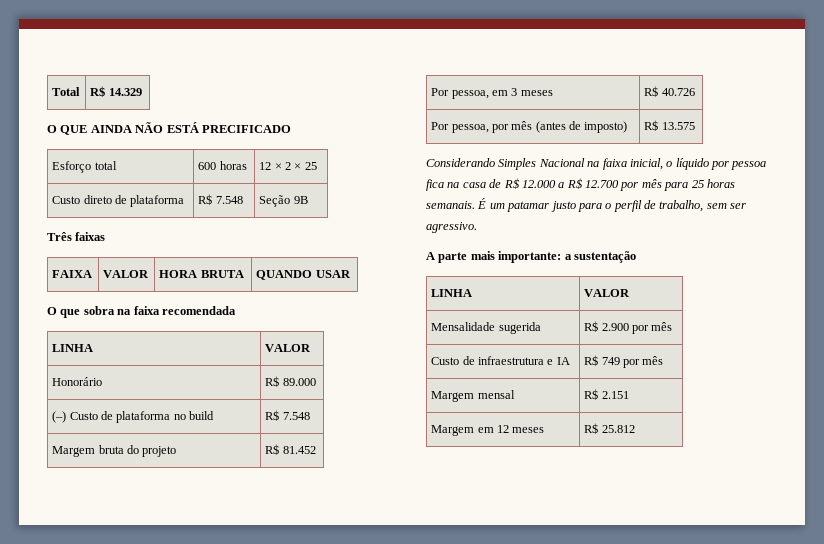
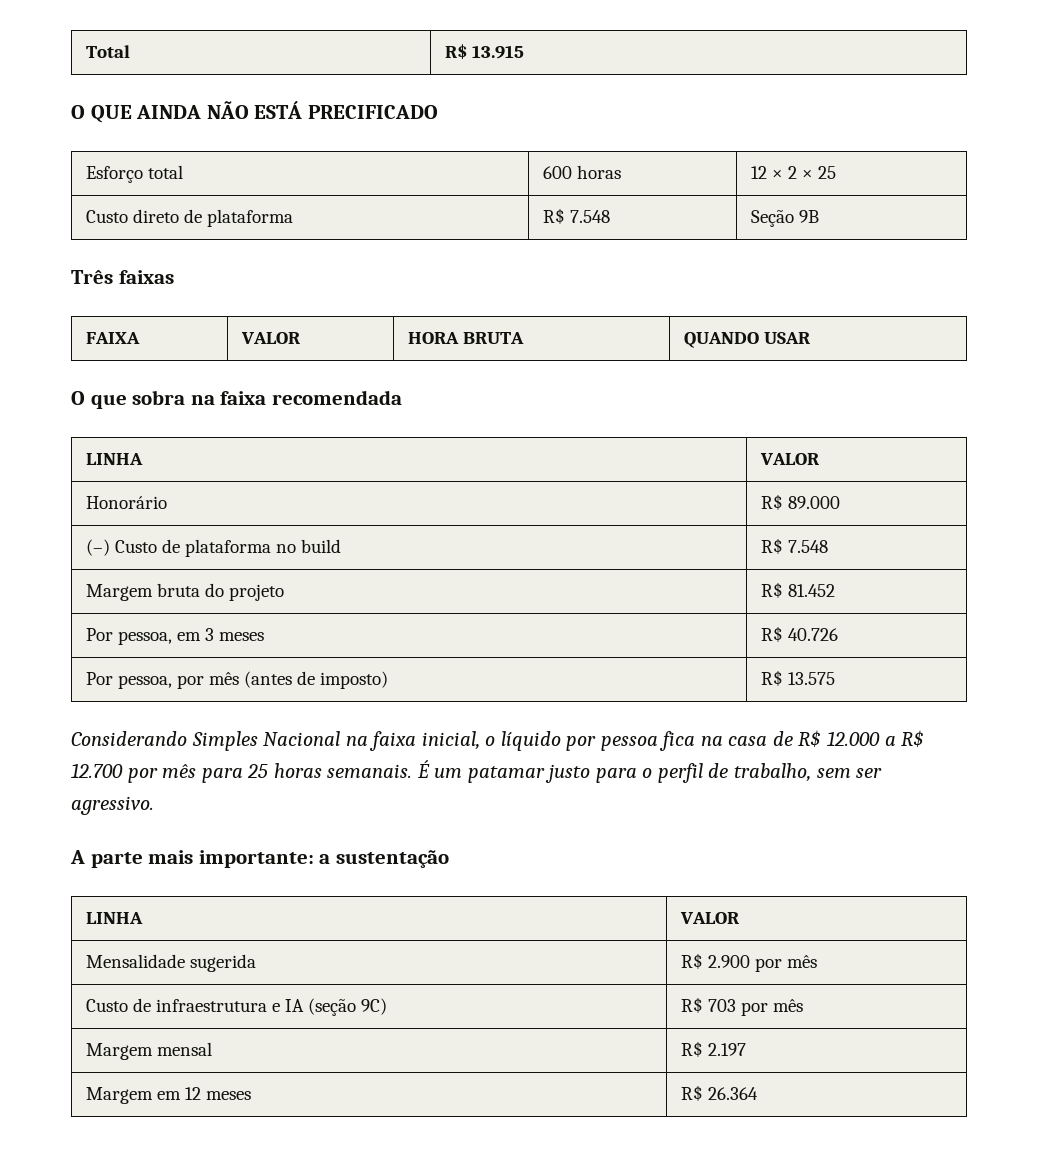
- Total | R$ 14.329
+ Total | R$ 13.915
- Custo de infraestrutura e IA | R$ 749 por mês
+ Custo de infraestrutura e IA (seção 9C) | R$ 703 por mês
- Margem mensal | R$ 2.151
+ Margem mensal | R$ 2.197
- Margem em 12 meses | R$ 25.812
+ Margem em 12 meses | R$ 26.364

